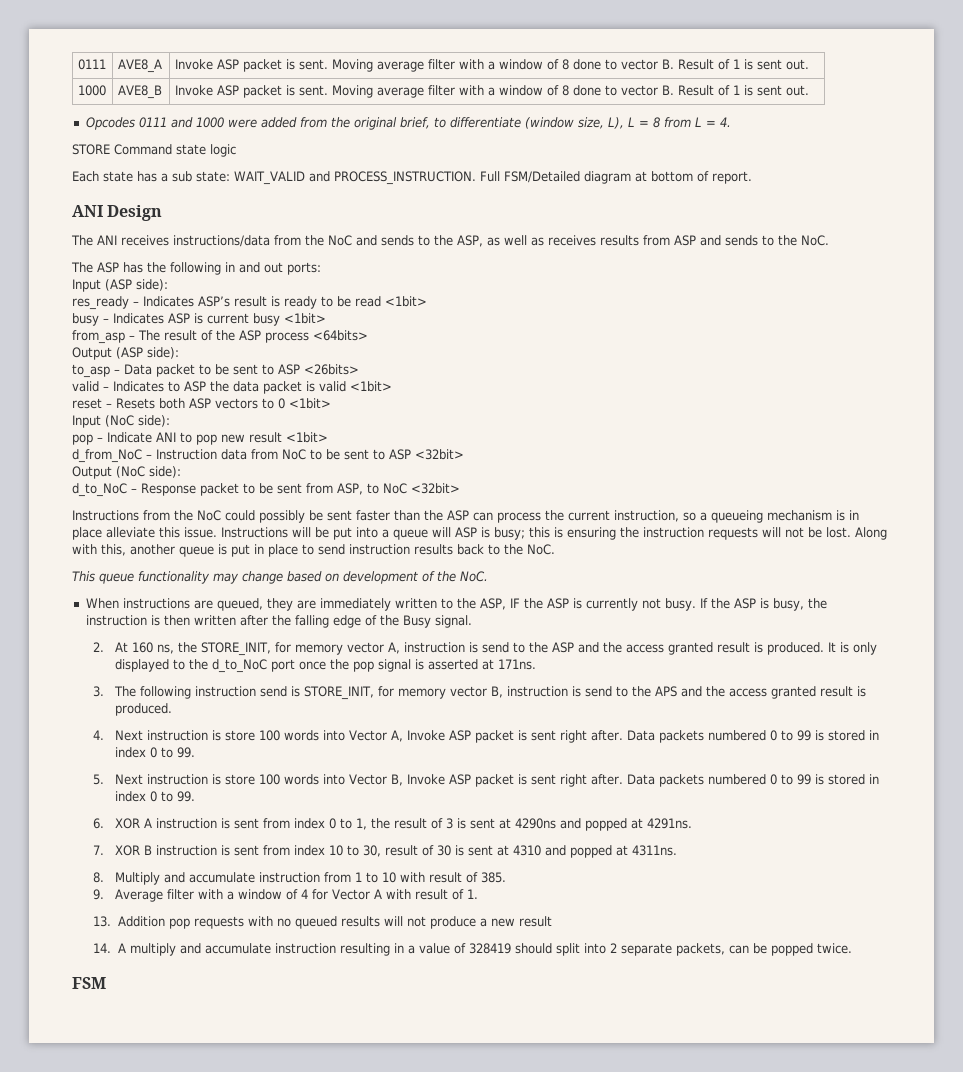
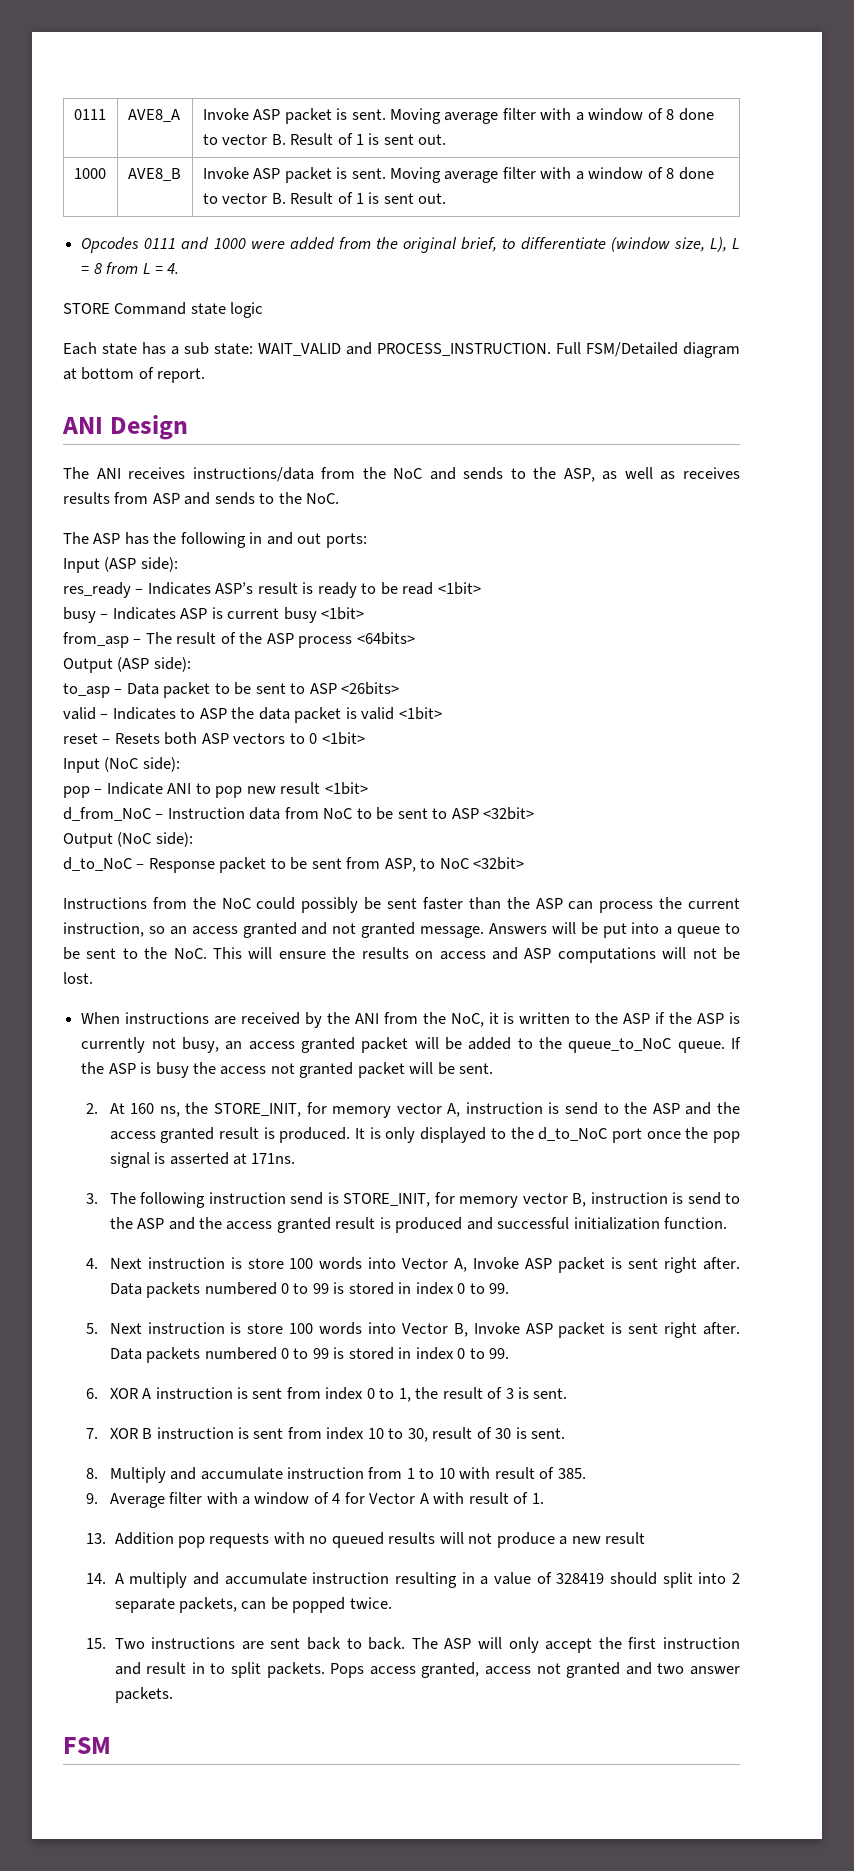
- Instructions from the NoC could possibly be sent faster than the ASP can process the current instruction, so a queueing mechanism is in place alleviate this issue. Instructions will be put into a queue will ASP is busy; this is ensuring the instruction requests will not be lost. Along with this, another queue is put in place to send instruction results back to the NoC.
- This queue functionality may change based on development of the NoC.
- When instructions are queued, they are immediately written to the ASP, IF the ASP is currently not busy. If the ASP is busy, the instruction is then written after the falling edge of the Busy signal.
+ Instructions from the NoC could possibly be sent faster than the ASP can process the current instruction, so an access granted and not granted message. Answers will be put into a queue to be sent to the NoC. This will ensure the results on access and ASP computations will not be lost.
+ When instructions are received by the ANI from the NoC, it is written to the ASP if the ASP is currently not busy, an access granted packet will be added to the queue_to_NoC queue. If the ASP is busy the access not granted packet will be sent.
- 3. The following instruction send is STORE_INIT, for memory vector B, instruction is send to the APS and the access granted result is produced.
+ 3. The following instruction send is STORE_INIT, for memory vector B, instruction is send to the ASP and the access granted result is produced and successful initialization function.
- 6. XOR A instruction is sent from index 0 to 1, the result of 3 is sent at 4290ns and popped at 4291ns.
+ 6. XOR A instruction is sent from index 0 to 1, the result of 3 is sent.
- 7. XOR B instruction is sent from index 10 to 30, result of 30 is sent at 4310 and popped at 4311ns.
+ 7. XOR B instruction is sent from index 10 to 30, result of 30 is sent.
+ 15. Two instructions are sent back to back. The ASP will only accept the first instruction and result in to split packets. Pops access granted, access not granted and two answer packets.

